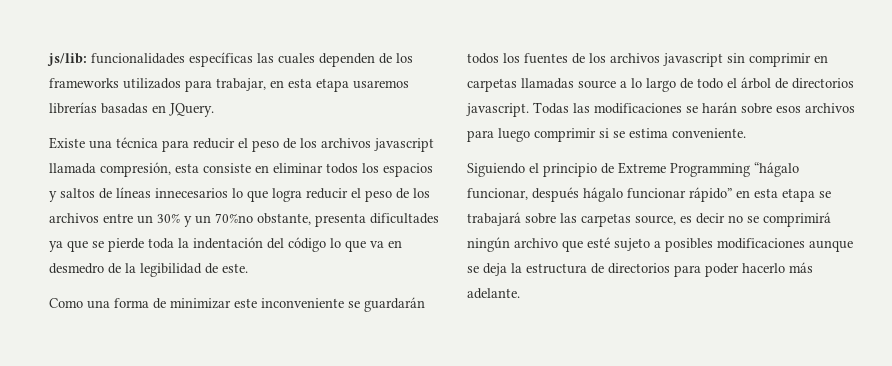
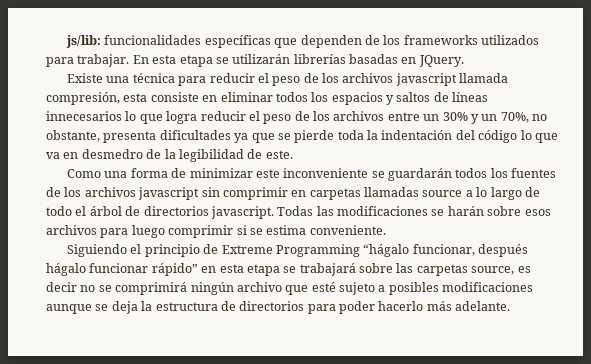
- js/lib: funcionalidades específicas las cuales dependen de los frameworks utilizados para trabajar, en esta etapa usaremos librerías basadas en JQuery.
+ js/lib: funcionalidades específicas que dependen de los frameworks utilizados para trabajar. En esta etapa se utilizarán librerías basadas en JQuery.
- Existe una técnica para reducir el peso de los archivos javascript llamada compresión, esta consiste en eliminar todos los espacios y saltos de líneas innecesarios lo que logra reducir el peso de los archivos entre un 30% y un 70%no obstante, presenta dificultades ya que se pierde toda la indentación del código lo que va en desmedro de la legibilidad de este.
+ Existe una técnica para reducir el peso de los archivos javascript llamada compresión, esta consiste en eliminar todos los espacios y saltos de líneas innecesarios lo que logra reducir el peso de los archivos entre un 30% y un 70%, no obstante, presenta dificultades ya que se pierde toda la indentación del código lo que va en desmedro de la legibilidad de este.

